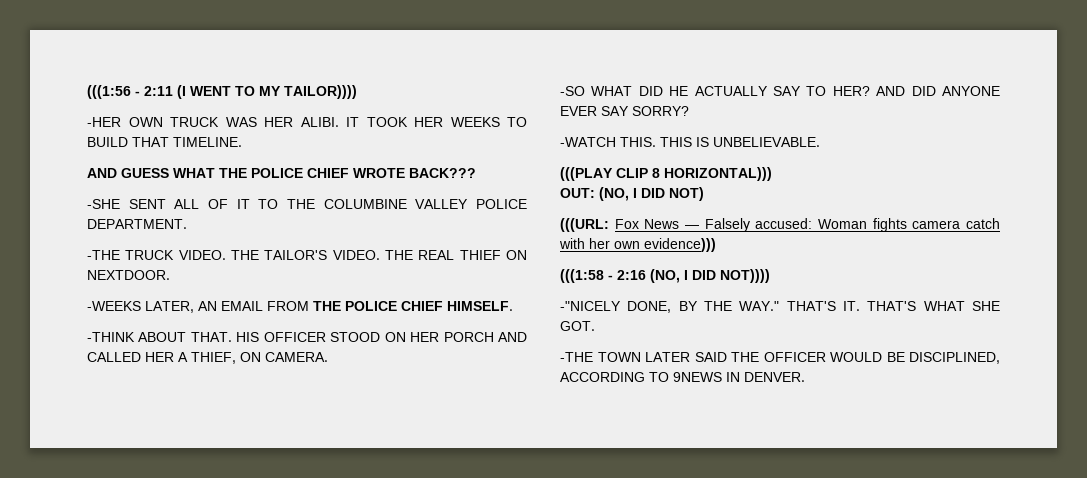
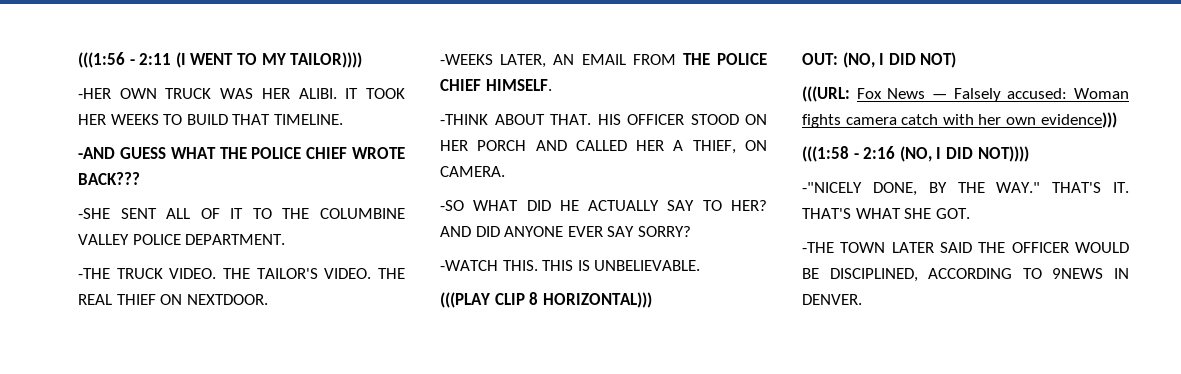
- AND GUESS WHAT THE POLICE CHIEF WROTE BACK???
+ -AND GUESS WHAT THE POLICE CHIEF WROTE BACK???

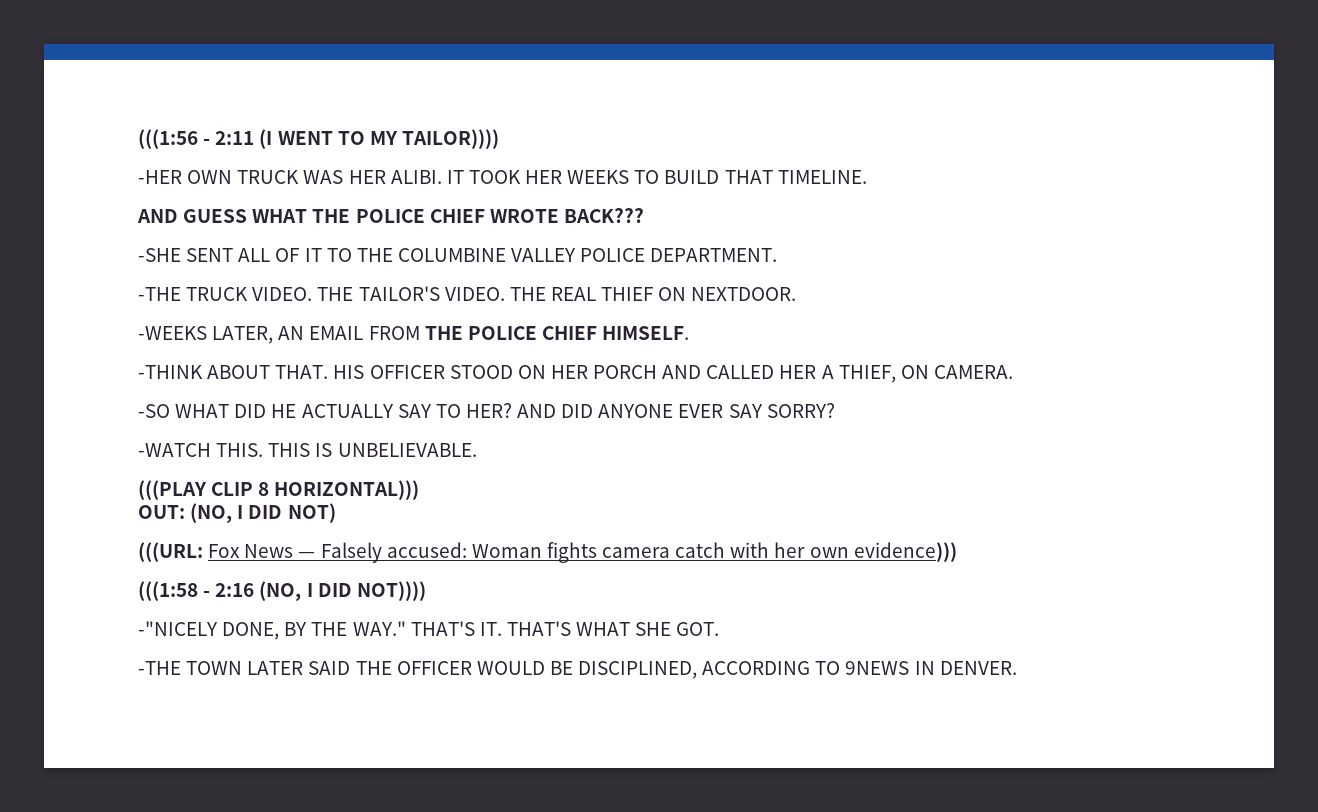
- -AND GUESS WHAT THE POLICE CHIEF WROTE BACK???
+ AND GUESS WHAT THE POLICE CHIEF WROTE BACK???

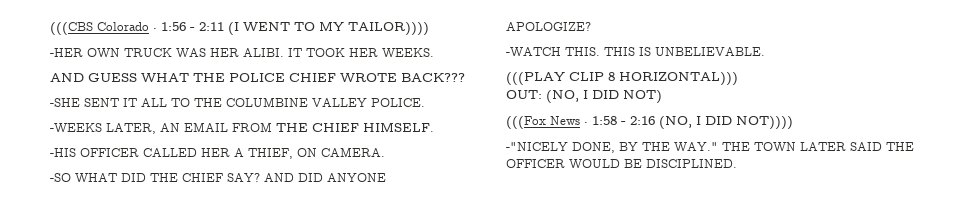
- (((1:56 - 2:11 (I WENT TO MY TAILOR))))
+ (((CBS Colorado · 1:56 - 2:11 (I WENT TO MY TAILOR))))
- IT TOOK HER WEEKS TO BUILD THAT TIMELINE.
+ IT TOOK HER WEEKS.
- -SHE SENT ALL OF IT TO THE COLUMBINE VALLEY POLICE DEPARTMENT.
- -THE TRUCK VIDEO. THE TAILOR'S VIDEO. THE REAL THIEF ON NEXTDOOR.
+ -SHE SENT IT ALL TO THE COLUMBINE VALLEY POLICE.
- -WEEKS LATER, AN EMAIL FROM THE POLICE CHIEF HIMSELF.
+ -WEEKS LATER, AN EMAIL FROM THE CHIEF HIMSELF.
- -THINK ABOUT THAT. HIS OFFICER STOOD ON HER PORCH AND CALLED HER A THIEF, ON CAMERA.
+ -HIS OFFICER CALLED HER A THIEF, ON CAMERA.
- -SO WHAT DID HE ACTUALLY SAY TO HER? AND DID ANYONE EVER SAY SORRY?
+ -SO WHAT DID THE CHIEF SAY? AND DID ANYONE APOLOGIZE?
- (((URL: Fox News — Falsely accused: Woman fights camera catch with her own evidence)))
- (((1:58 - 2:16 (NO, I DID NOT))))
+ (((Fox News · 1:58 - 2:16 (NO, I DID NOT))))
- -"NICELY DONE, BY THE WAY." THAT'S IT. THAT'S WHAT SHE GOT.
- -THE TOWN LATER SAID THE OFFICER WOULD BE DISCIPLINED, ACCORDING TO 9NEWS IN DENVER.
+ -"NICELY DONE, BY THE WAY." THE TOWN LATER SAID THE OFFICER WOULD BE DISCIPLINED.

